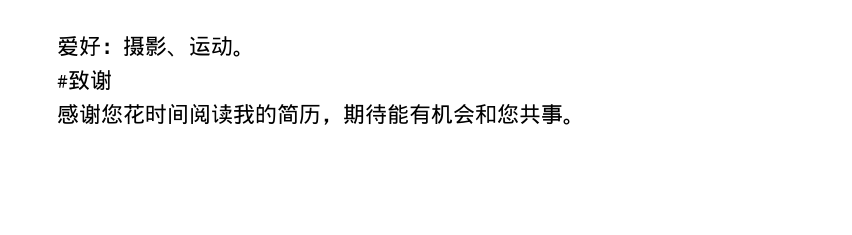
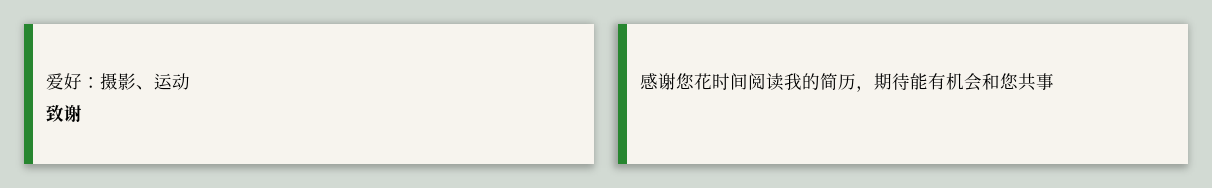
- 爱好：摄影、运动。
- #致谢
+ 爱好：摄影、运动
+ 致谢
- 感谢您花时间阅读我的简历，期待能有机会和您共事。
+ 感谢您花时间阅读我的简历，期待能有机会和您共事

